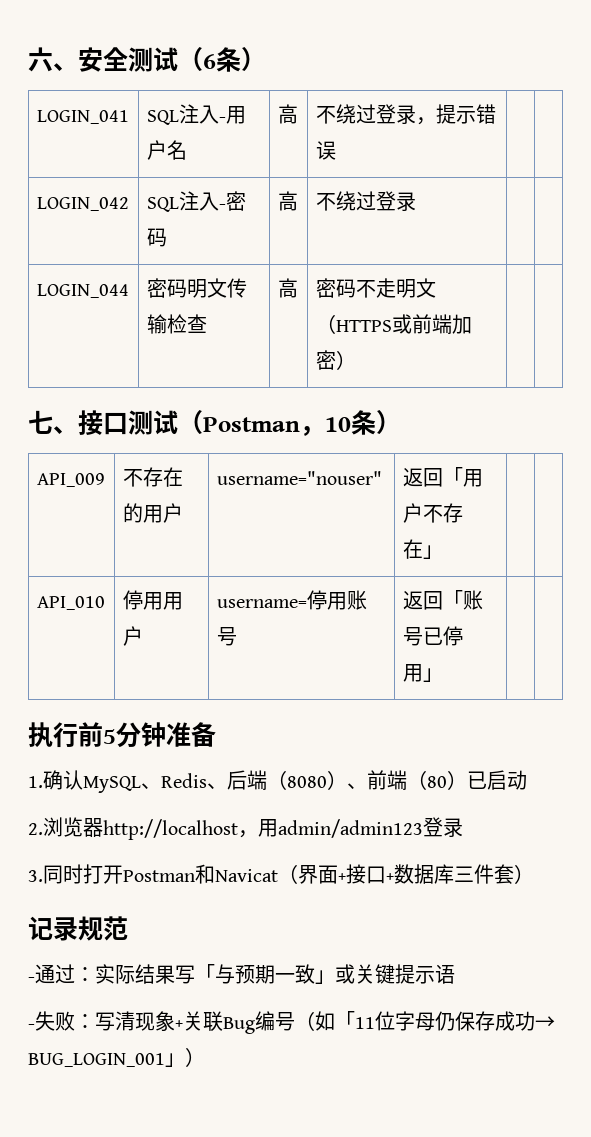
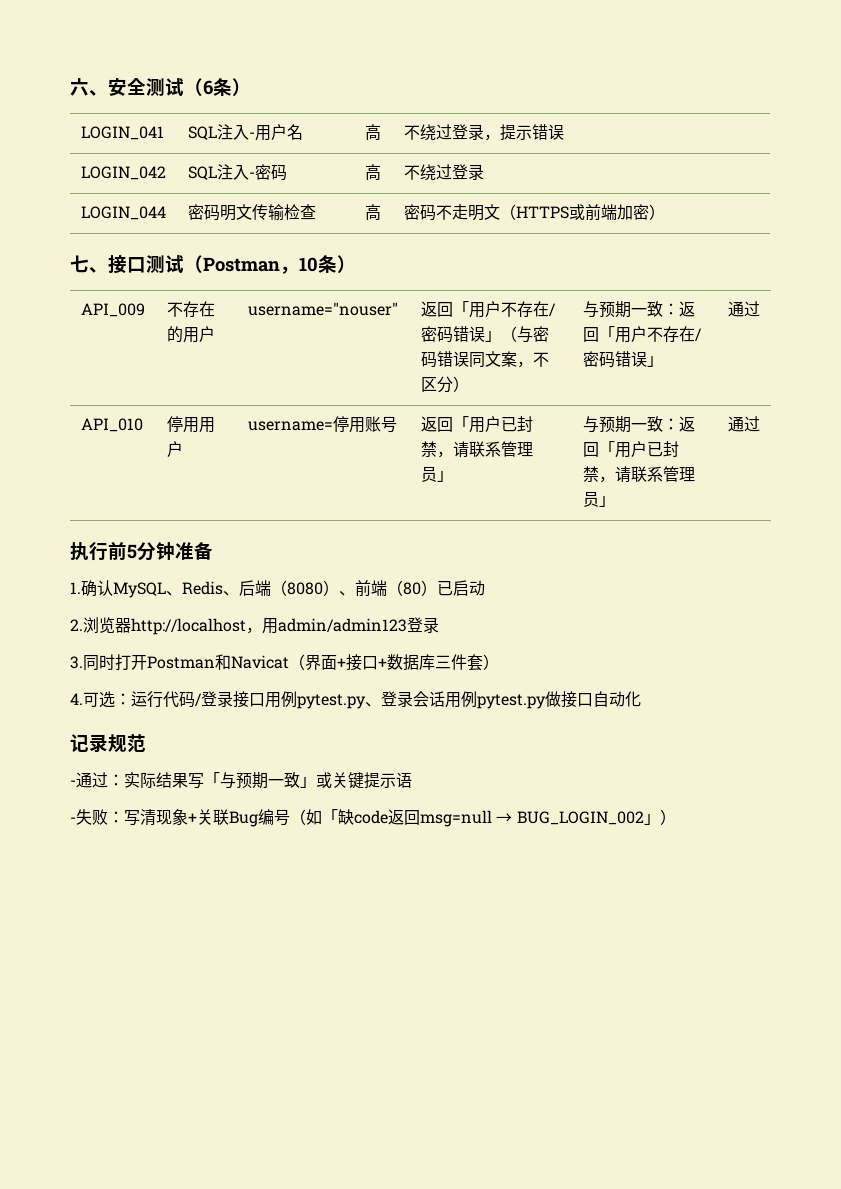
- API_009 | 不存在的用户 | username="nouser" | 返回「用户不存在」 | |
+ API_009 | 不存在的用户 | username="nouser" | 返回「用户不存在/密码错误」（与密码错误同文案，不区分） | 与预期一致：返回「用户不存在/密码错误」 | 通过
- API_010 | 停用用户 | username=停用账号 | 返回「账号已停用」 | |
+ API_010 | 停用用户 | username=停用账号 | 返回「用户已封禁，请联系管理员」 | 与预期一致：返回「用户已封禁，请联系管理员」 | 通过
+ 4.可选：运行代码/登录接口用例pytest.py、登录会话用例pytest.py做接口自动化
- -失败：写清现象+关联Bug编号（如「11位字母仍保存成功→ BUG_LOGIN_001」）
+ -失败：写清现象+关联Bug编号（如「缺code返回msg=null → BUG_LOGIN_002」）

